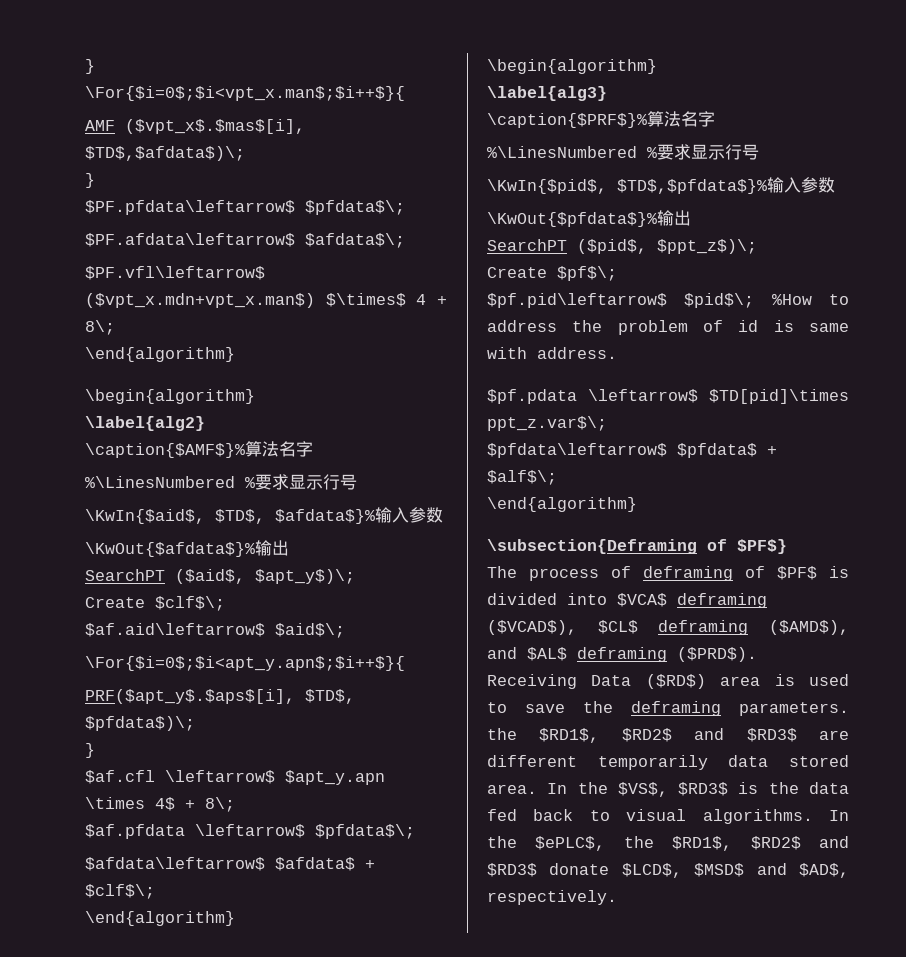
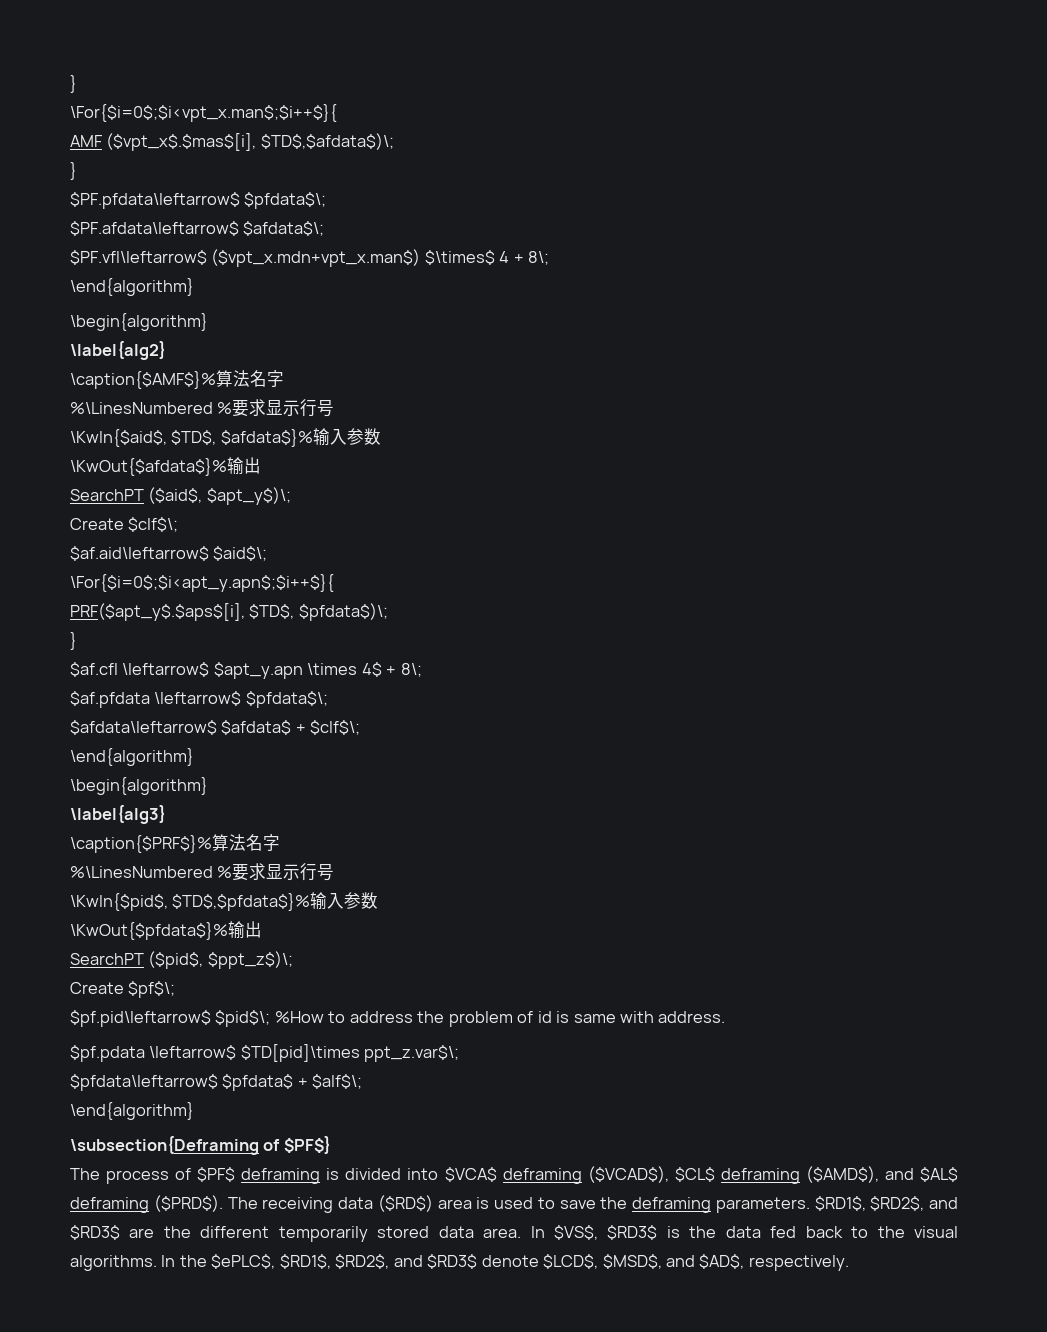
- The process of deframing of $PF$ is divided into $VCA$ deframing ($VCAD$), $CL$ deframing ($AMD$), and $AL$ deframing ($PRD$).
+ The process of $PF$ deframing is divided into $VCA$ deframing ($VCAD$), $CL$ deframing ($AMD$), and $AL$ deframing ($PRD$).
- Receiving Data ($RD$) area is used to save the deframing parameters. the $RD1$, $RD2$ and $RD3$ are different temporarily data stored area.
+ The receiving data ($RD$) area is used to save the deframing parameters. $RD1$, $RD2$, and $RD3$ are the different temporarily stored data area.
- In the $VS$, $RD3$ is the data fed back to visual algorithms.
+ In $VS$, $RD3$ is the data fed back to the visual algorithms.
- In the $ePLC$, the $RD1$, $RD2$ and $RD3$ donate $LCD$, $MSD$ and $AD$, respectively.
+ In the $ePLC$, $RD1$, $RD2$, and $RD3$ denote $LCD$, $MSD$, and $AD$, respectively.

